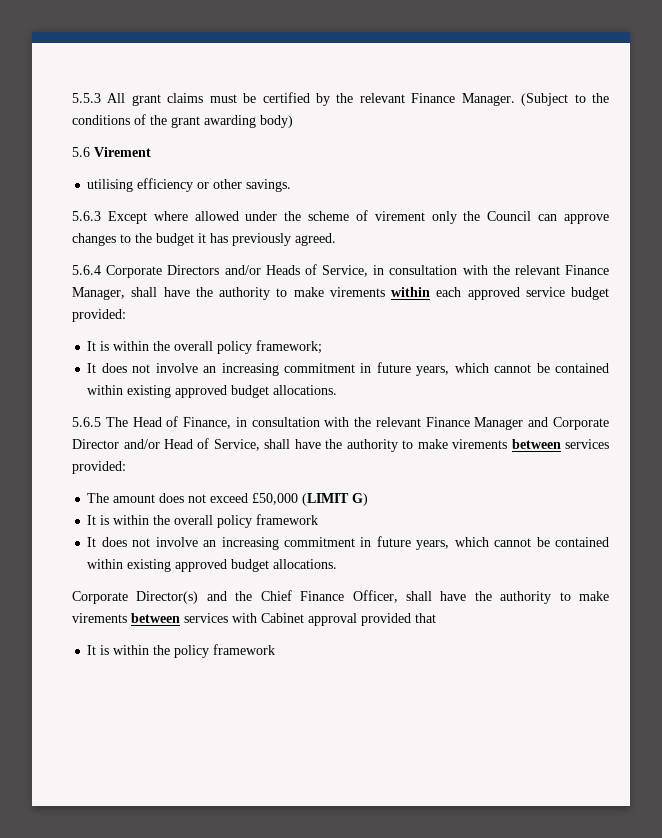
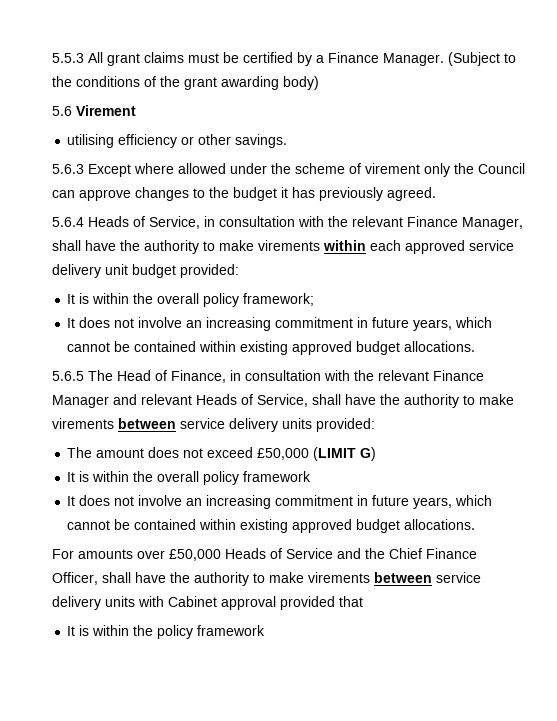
- 5.5.3 All grant claims must be certified by the relevant Finance Manager.
+ 5.5.3 All grant claims must be certified by a Finance Manager.
- 5.6.4 Corporate Directors and/or Heads of Service, in consultation with the relevant Finance Manager, shall have the authority to make virements within each approved service budget provided:
+ 5.6.4 Heads of Service, in consultation with the relevant Finance Manager, shall have the authority to make virements within each approved service delivery unit budget provided:
- 5.6.5 The Head of Finance, in consultation with the relevant Finance Manager and Corporate Director and/or Head of Service, shall have the authority to make virements between services provided:
+ 5.6.5 The Head of Finance, in consultation with the relevant Finance Manager and relevant Heads of Service, shall have the authority to make virements between service delivery units provided:
- Corporate Director(s) and the Chief Finance Officer, shall have the authority to make virements between services with Cabinet approval provided that
+ For amounts over £50,000 Heads of Service and the Chief Finance Officer, shall have the authority to make virements between service delivery units with Cabinet approval provided that

